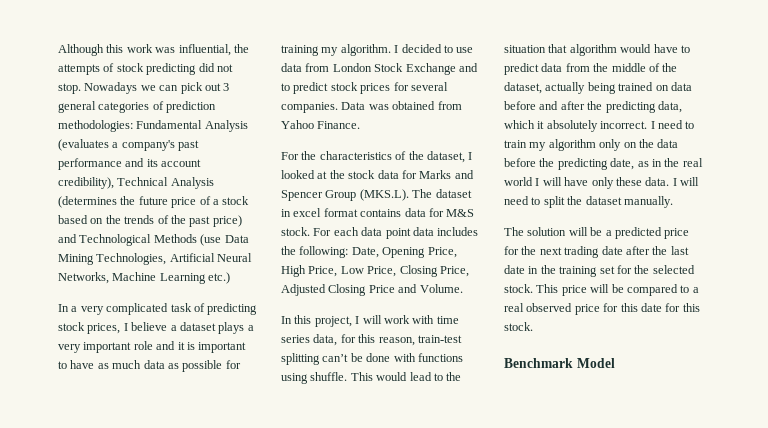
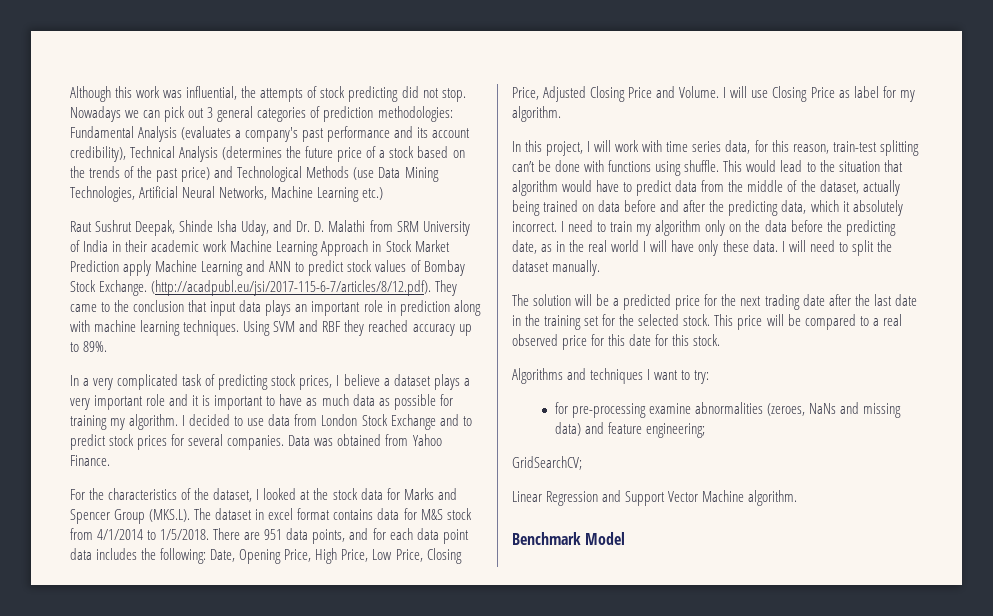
+ Raut Sushrut Deepak, Shinde Isha Uday, and Dr. D. Malathi from SRM University of India in their academic work Machine Learning Approach in Stock Market Prediction apply Machine Learning and ANN to predict stock values of Bombay Stock Exchange. (http://acadpubl.eu/jsi/2017-115-6-7/articles/8/12.pdf). They came to the conclusion that input data plays an important role in prediction along with machine learning techniques. Using SVM and RBF they reached accuracy up to 89%.
- For the characteristics of the dataset, I looked at the stock data for Marks and Spencer Group (MKS.L). The dataset in excel format contains data for M&S stock. For each data point data includes the following: Date, Opening Price, High Price, Low Price, Closing Price, Adjusted Closing Price and Volume.
+ For the characteristics of the dataset, I looked at the stock data for Marks and Spencer Group (MKS.L). The dataset in excel format contains data for M&S stock from 4/1/2014 to 1/5/2018. There are 951 data points, and for each data point data includes the following: Date, Opening Price, High Price, Low Price, Closing Price, Adjusted Closing Price and Volume. I will use Closing Price as label for my algorithm.
+ Algorithms and techniques I want to try:
+ for pre-processing examine abnormalities (zeroes, NaNs and missing data) and feature engineering;
+ GridSearchCV;
+ Linear Regression and Support Vector Machine algorithm.

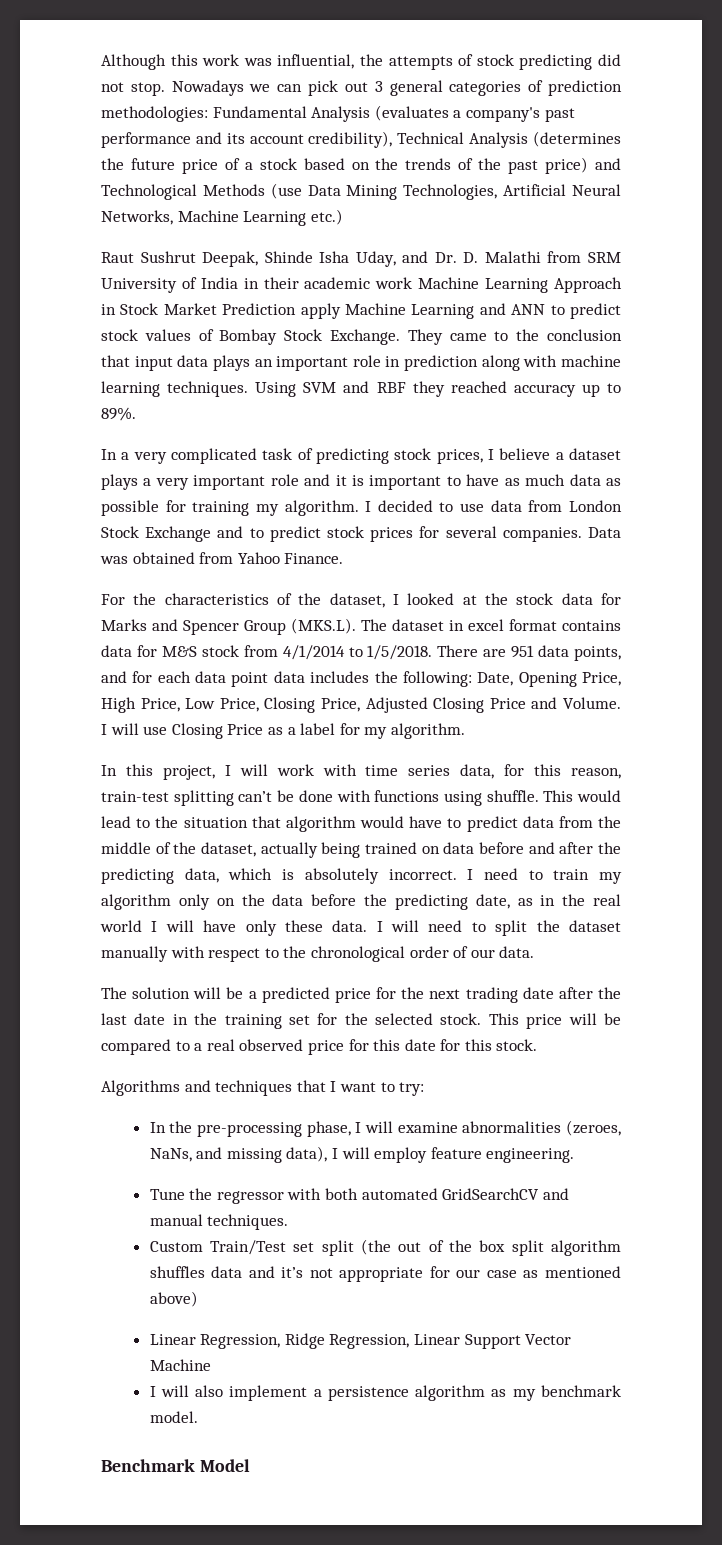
- (http://acadpubl.eu/jsi/2017-115-6-7/articles/8/12.pdf). They came to the conclusion that input data plays an important role in prediction along with machine learning techniques.
+ They came to the conclusion that input data plays an important role in prediction along with machine learning techniques.
- I will use Closing Price as label for my algorithm.
+ I will use Closing Price as a label for my algorithm.
- This would lead to the situation that algorithm would have to predict data from the middle of the dataset, actually being trained on data before and after the predicting data, which it absolutely incorrect.
+ This would lead to the situation that algorithm would have to predict data from the middle of the dataset, actually being trained on data before and after the predicting data, which is absolutely incorrect.
- I will need to split the dataset manually.
+ I will need to split the dataset manually with respect to the chronological order of our data.
- Algorithms and techniques I want to try:
+ Algorithms and techniques that I want to try:
- for pre-processing examine abnormalities (zeroes, NaNs and missing data) and feature engineering;
- GridSearchCV;
- Linear Regression and Support Vector Machine algorithm.
+ In the pre-processing phase, I will examine abnormalities (zeroes, NaNs, and missing data), I will employ feature engineering.
+ Tune the regressor with both automated GridSearchCV and manual techniques.
+ Custom Train/Test set split (the out of the box split algorithm shuffles data and it’s not appropriate for our case as mentioned above)
+ Linear Regression, Ridge Regression, Linear Support Vector Machine
+ I will also implement a persistence algorithm as my benchmark model.

